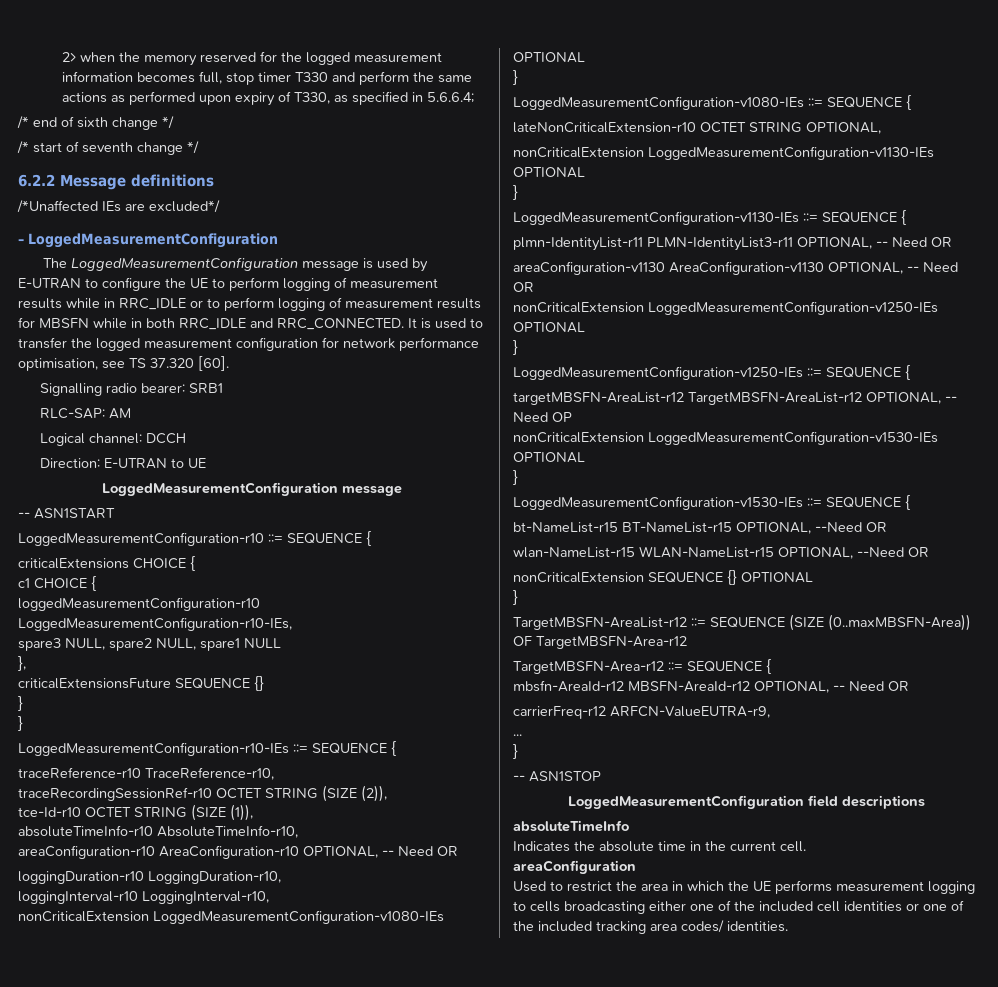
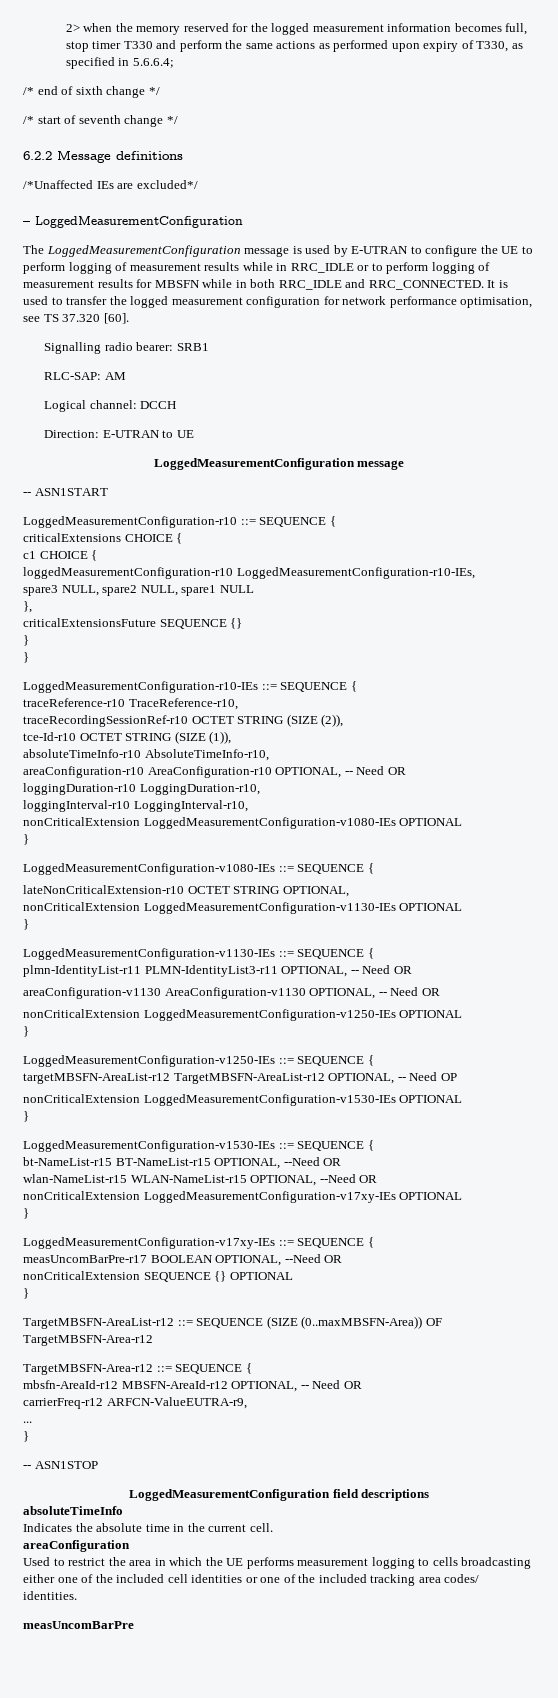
+ nonCriticalExtension LoggedMeasurementConfiguration-v17xy-IEs OPTIONAL
+ }
+ LoggedMeasurementConfiguration-v17xy-IEs ::= SEQUENCE {
+ measUncomBarPre-r17 BOOLEAN OPTIONAL, --Need OR
+ measUncomBarPre

